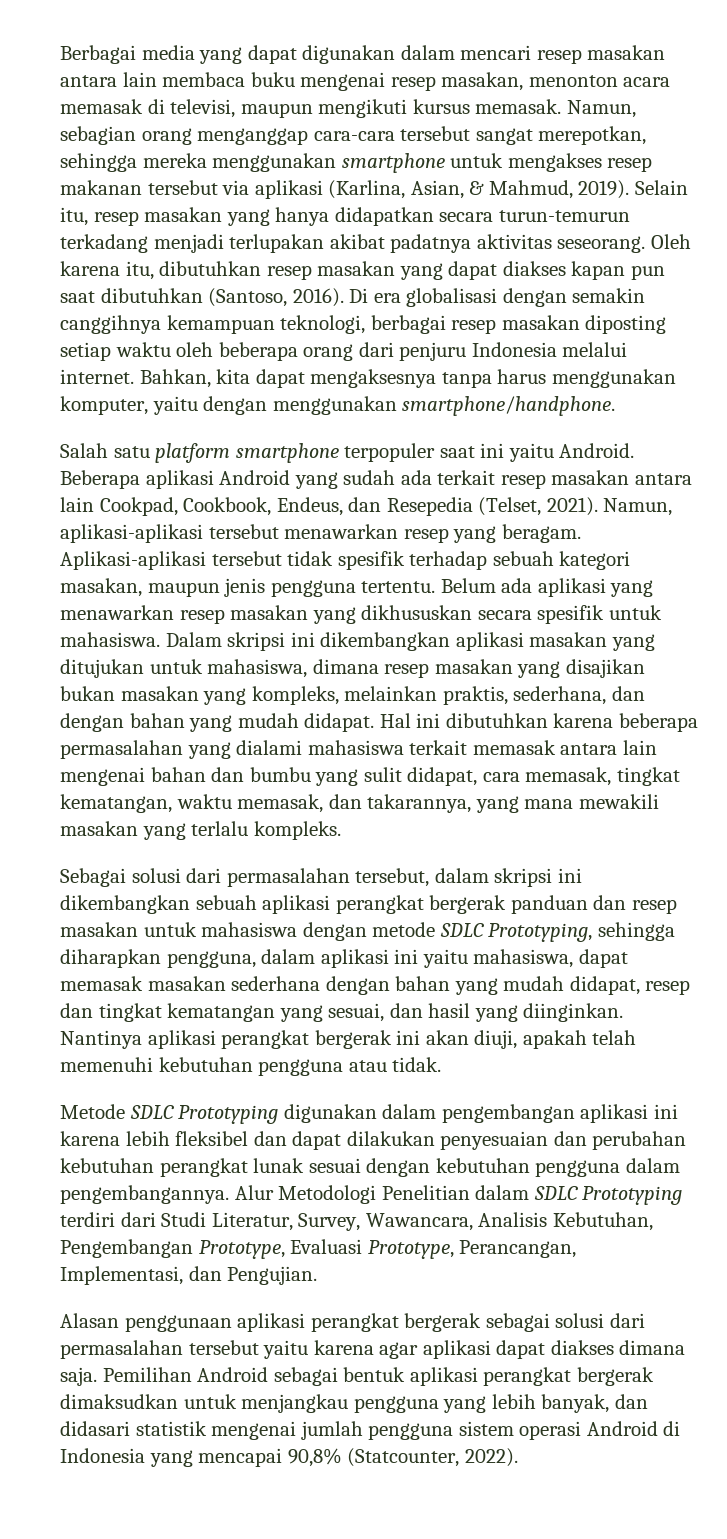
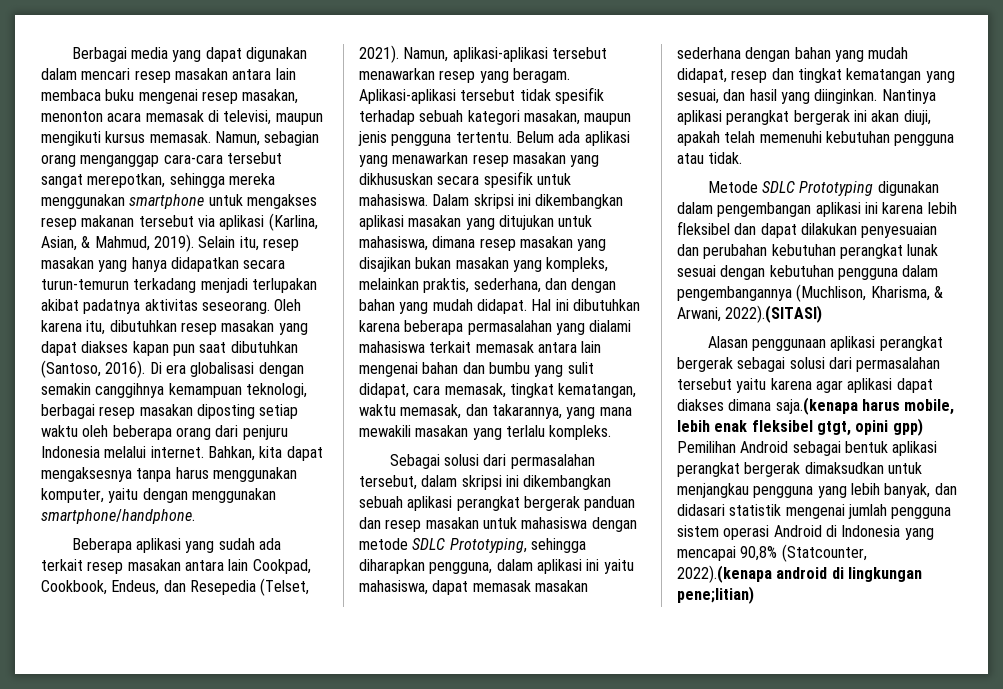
- Salah satu platform smartphone terpopuler saat ini yaitu Android. Beberapa aplikasi Android yang sudah ada terkait resep masakan antara lain Cookpad, Cookbook, Endeus, dan Resepedia (Telset, 2021).
+ Beberapa aplikasi yang sudah ada terkait resep masakan antara lain Cookpad, Cookbook, Endeus, dan Resepedia (Telset, 2021).
- Metode SDLC Prototyping digunakan dalam pengembangan aplikasi ini karena lebih fleksibel dan dapat dilakukan penyesuaian dan perubahan kebutuhan perangkat lunak sesuai dengan kebutuhan pengguna dalam pengembangannya. Alur Metodologi Penelitian dalam SDLC Prototyping terdiri dari Studi Literatur, Survey, Wawancara, Analisis Kebutuhan, Pengembangan Prototype, Evaluasi Prototype, Perancangan, Implementasi, dan Pengujian.
+ Metode SDLC Prototyping digunakan dalam pengembangan aplikasi ini karena lebih fleksibel dan dapat dilakukan penyesuaian dan perubahan kebutuhan perangkat lunak sesuai dengan kebutuhan pengguna dalam pengembangannya (Muchlison, Kharisma, & Arwani, 2022).(SITASI)
- Alasan penggunaan aplikasi perangkat bergerak sebagai solusi dari permasalahan tersebut yaitu karena agar aplikasi dapat diakses dimana saja. Pemilihan Android sebagai bentuk aplikasi perangkat bergerak dimaksudkan untuk menjangkau pengguna yang lebih banyak, dan didasari statistik mengenai jumlah pengguna sistem operasi Android di Indonesia yang mencapai 90,8% (Statcounter, 2022).
+ Alasan penggunaan aplikasi perangkat bergerak sebagai solusi dari permasalahan tersebut yaitu karena agar aplikasi dapat diakses dimana saja.(kenapa harus mobile, lebih enak fleksibel gtgt, opini gpp) Pemilihan Android sebagai bentuk aplikasi perangkat bergerak dimaksudkan untuk menjangkau pengguna yang lebih banyak, dan didasari statistik mengenai jumlah pengguna sistem operasi Android di Indonesia yang mencapai 90,8% (Statcounter, 2022).(kenapa android di lingkungan pene;litian)

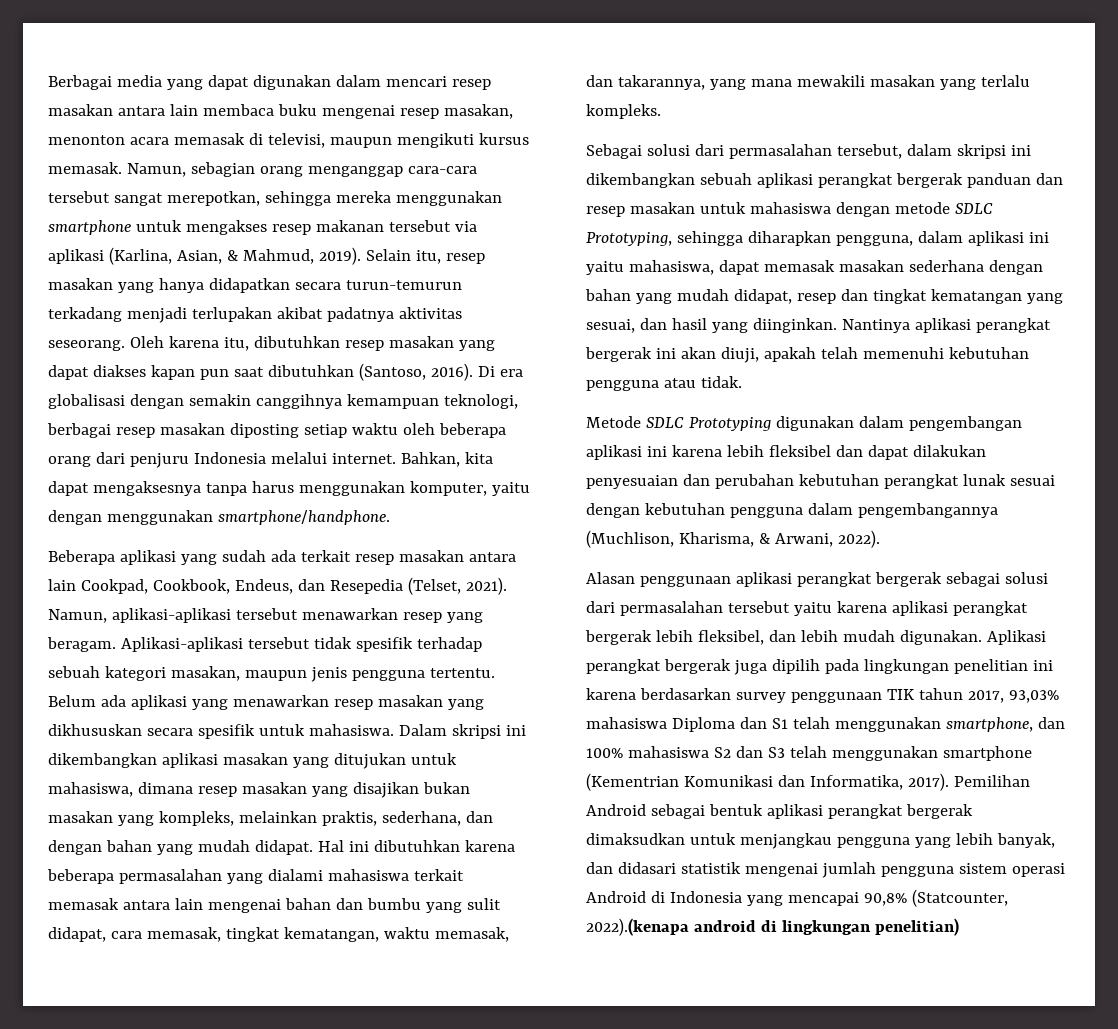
- Metode SDLC Prototyping digunakan dalam pengembangan aplikasi ini karena lebih fleksibel dan dapat dilakukan penyesuaian dan perubahan kebutuhan perangkat lunak sesuai dengan kebutuhan pengguna dalam pengembangannya (Muchlison, Kharisma, & Arwani, 2022).(SITASI)
+ Metode SDLC Prototyping digunakan dalam pengembangan aplikasi ini karena lebih fleksibel dan dapat dilakukan penyesuaian dan perubahan kebutuhan perangkat lunak sesuai dengan kebutuhan pengguna dalam pengembangannya (Muchlison, Kharisma, & Arwani, 2022).
- Alasan penggunaan aplikasi perangkat bergerak sebagai solusi dari permasalahan tersebut yaitu karena agar aplikasi dapat diakses dimana saja.(kenapa harus mobile, lebih enak fleksibel gtgt, opini gpp) Pemilihan Android sebagai bentuk aplikasi perangkat bergerak dimaksudkan untuk menjangkau pengguna yang lebih banyak, dan didasari statistik mengenai jumlah pengguna sistem operasi Android di Indonesia yang mencapai 90,8% (Statcounter, 2022).(kenapa android di lingkungan pene;litian)
+ Alasan penggunaan aplikasi perangkat bergerak sebagai solusi dari permasalahan tersebut yaitu karena aplikasi perangkat bergerak lebih fleksibel, dan lebih mudah digunakan. Aplikasi perangkat bergerak juga dipilih pada lingkungan penelitian ini karena berdasarkan survey penggunaan TIK tahun 2017, 93,03% mahasiswa Diploma dan S1 telah menggunakan smartphone, dan 100% mahasiswa S2 dan S3 telah menggunakan smartphone (Kementrian Komunikasi dan Informatika, 2017). Pemilihan Android sebagai bentuk aplikasi perangkat bergerak dimaksudkan untuk menjangkau pengguna yang lebih banyak, dan didasari statistik mengenai jumlah pengguna sistem operasi Android di Indonesia yang mencapai 90,8% (Statcounter, 2022).(kenapa android di lingkungan penelitian)

